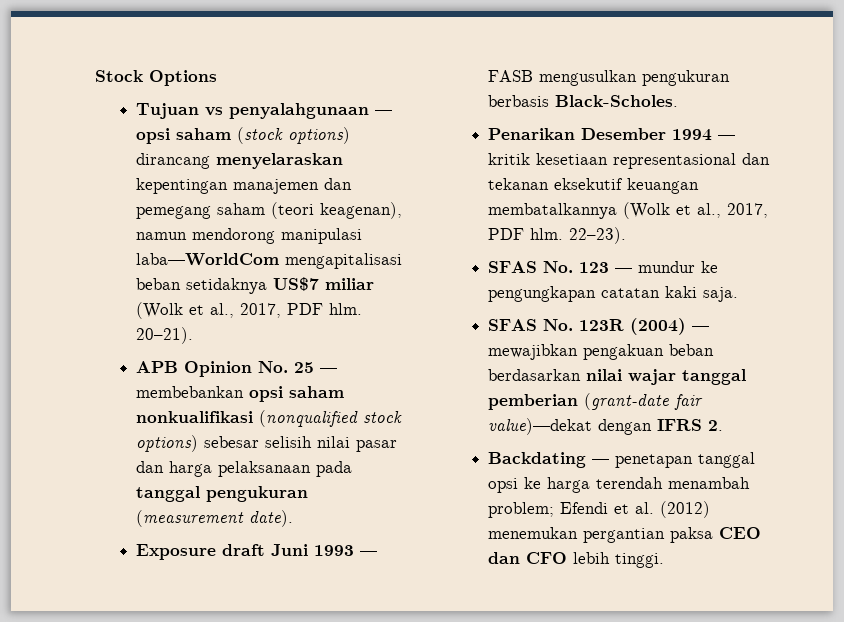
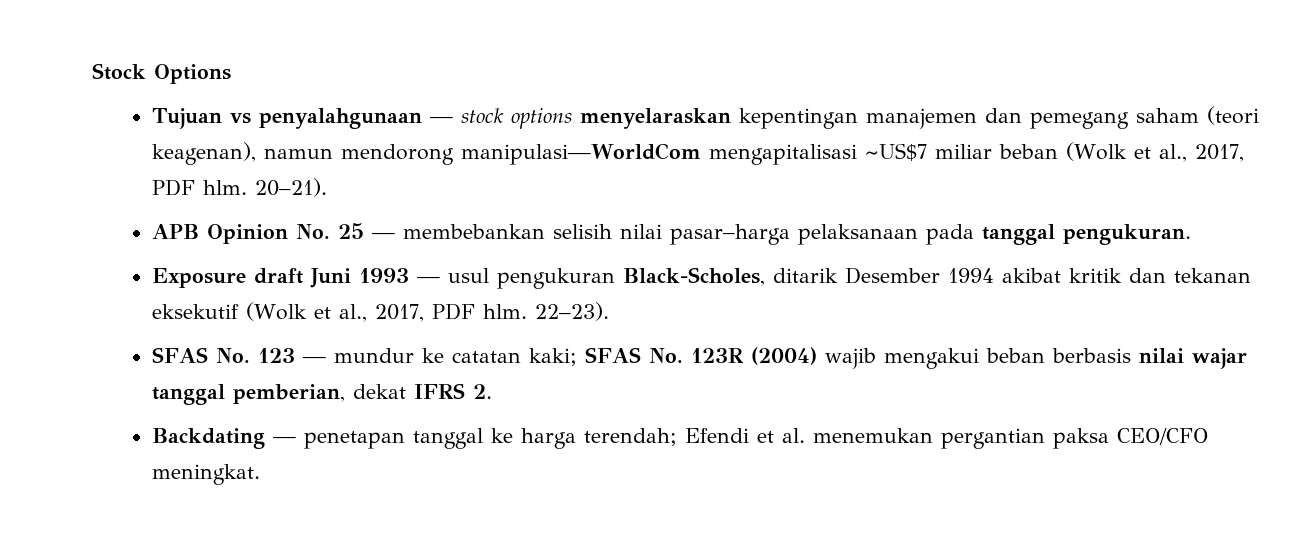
- Tujuan vs penyalahgunaan — opsi saham (stock options) dirancang menyelaraskan kepentingan manajemen dan pemegang saham (teori keagenan), namun mendorong manipulasi laba—WorldCom mengapitalisasi beban setidaknya US$7 miliar (Wolk et al., 2017, PDF hlm.
+ Tujuan vs penyalahgunaan — stock options menyelaraskan kepentingan manajemen dan pemegang saham (teori keagenan), namun mendorong manipulasi—WorldCom mengapitalisasi ~US$7 miliar beban (Wolk et al., 2017, PDF hlm.
- APB Opinion No. 25 — membebankan opsi saham nonkualifikasi (nonqualified stock options) sebesar selisih nilai pasar dan harga pelaksanaan pada tanggal pengukuran (measurement date).
+ APB Opinion No. 25 — membebankan selisih nilai pasar–harga pelaksanaan pada tanggal pengukuran.
- Exposure draft Juni 1993 — FASB mengusulkan pengukuran berbasis Black-Scholes.
- Penarikan Desember 1994 — kritik kesetiaan representasional dan tekanan eksekutif keuangan membatalkannya (Wolk et al., 2017, PDF hlm.
+ Exposure draft Juni 1993 — usul pengukuran Black-Scholes, ditarik Desember 1994 akibat kritik dan tekanan eksekutif (Wolk et al., 2017, PDF hlm.
- SFAS No. 123 — mundur ke pengungkapan catatan kaki saja.
- SFAS No. 123R (2004) — mewajibkan pengakuan beban berdasarkan nilai wajar tanggal pemberian (grant-date fair value)—dekat dengan IFRS 2.
+ SFAS No. 123 — mundur ke catatan kaki; SFAS No. 123R (2004) wajib mengakui beban berbasis nilai wajar tanggal pemberian, dekat IFRS 2.
- Backdating — penetapan tanggal opsi ke harga terendah menambah problem; Efendi et al. (2012) menemukan pergantian paksa CEO dan CFO lebih tinggi.
+ Backdating — penetapan tanggal ke harga terendah; Efendi et al. menemukan pergantian paksa CEO/CFO meningkat.

